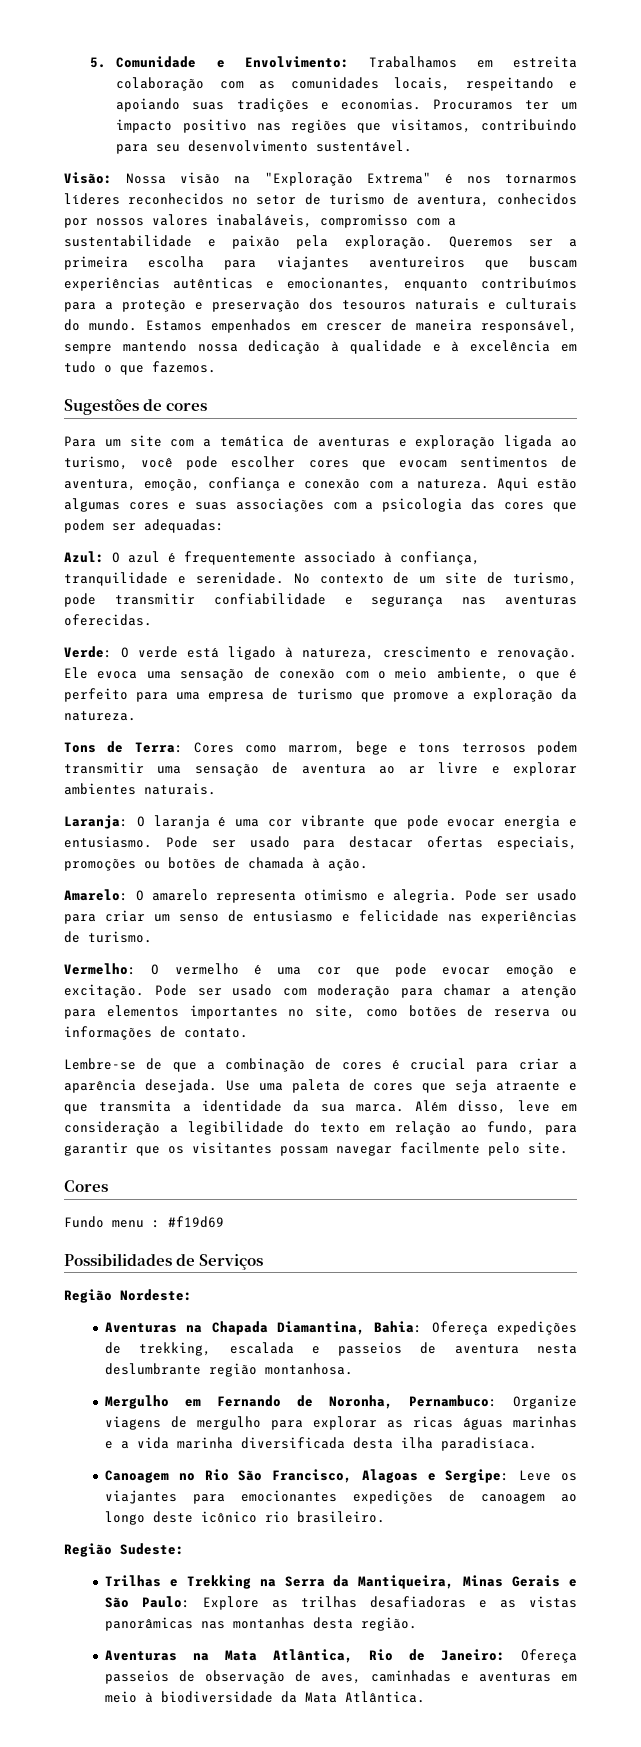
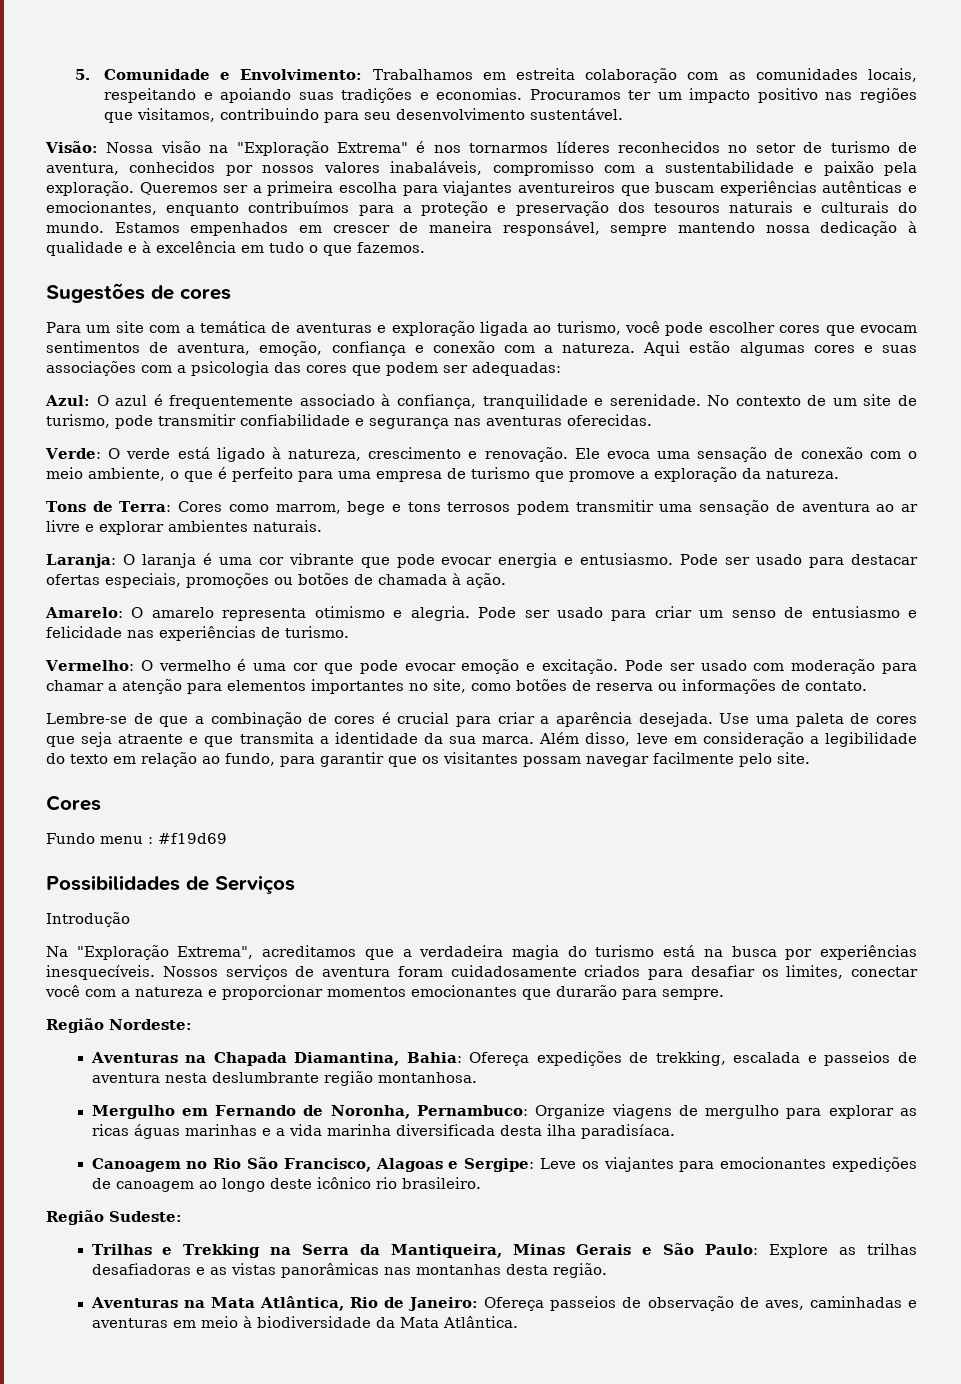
+ Introdução
+ Na "Exploração Extrema", acreditamos que a verdadeira magia do turismo está na busca por experiências inesquecíveis. Nossos serviços de aventura foram cuidadosamente criados para desafiar os limites, conectar você com a natureza e proporcionar momentos emocionantes que durarão para sempre.

